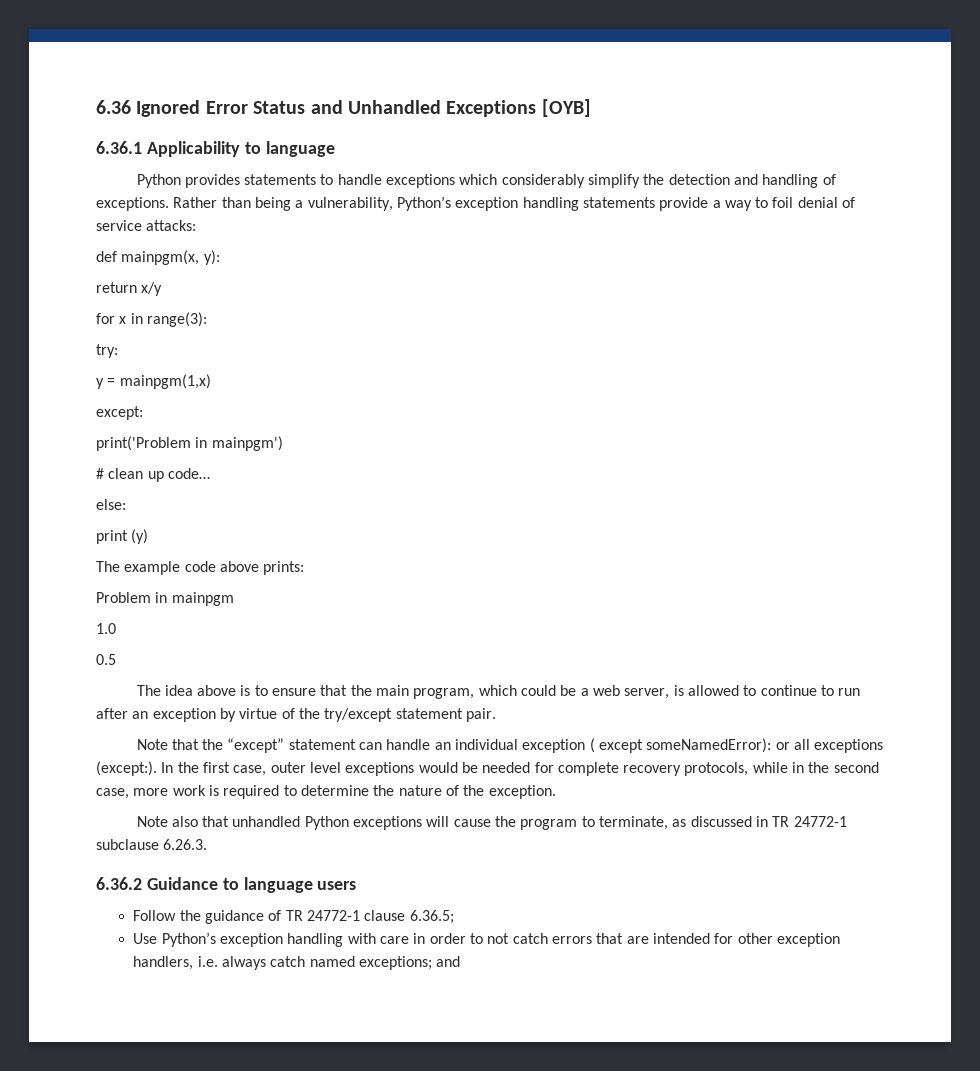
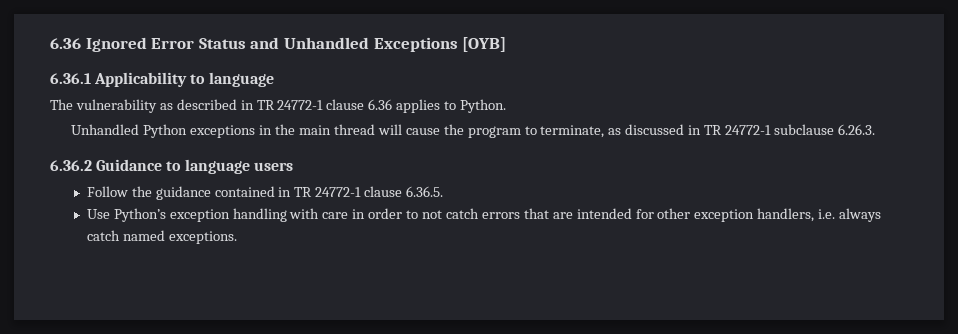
- Python provides statements to handle exceptions which considerably simplify the detection and handling of exceptions. Rather than being a vulnerability, Python’s exception handling statements provide a way to foil denial of service attacks:
- def mainpgm(x, y):
- return x/y
- for x in range(3):
- try:
- y = mainpgm(1,x)
- except:
- print('Problem in mainpgm')
- # clean up code…
- else:
- print (y)
- The example code above prints:
- Problem in mainpgm
- 1.0
- 0.5
- The idea above is to ensure that the main program, which could be a web server, is allowed to continue to run after an exception by virtue of the try/except statement pair.
- Note that the “except” statement can handle an individual exception ( except someNamedError): or all exceptions (except:). In the first case, outer level exceptions would be needed for complete recovery protocols, while in the second case, more work is required to determine the nature of the exception.
- Note also that unhandled Python exceptions will cause the program to terminate, as discussed in TR 24772-1 subclause 6.26.3.
+ The vulnerability as described in TR 24772-1 clause 6.36 applies to Python.
+ Unhandled Python exceptions in the main thread will cause the program to terminate, as discussed in TR 24772-1 subclause 6.26.3.
- Follow the guidance of TR 24772-1 clause 6.36.5;
+ Follow the guidance contained in TR 24772-1 clause 6.36.5.
- Use Python’s exception handling with care in order to not catch errors that are intended for other exception handlers, i.e. always catch named exceptions; and
+ Use Python’s exception handling with care in order to not catch errors that are intended for other exception handlers, i.e. always catch named exceptions.

